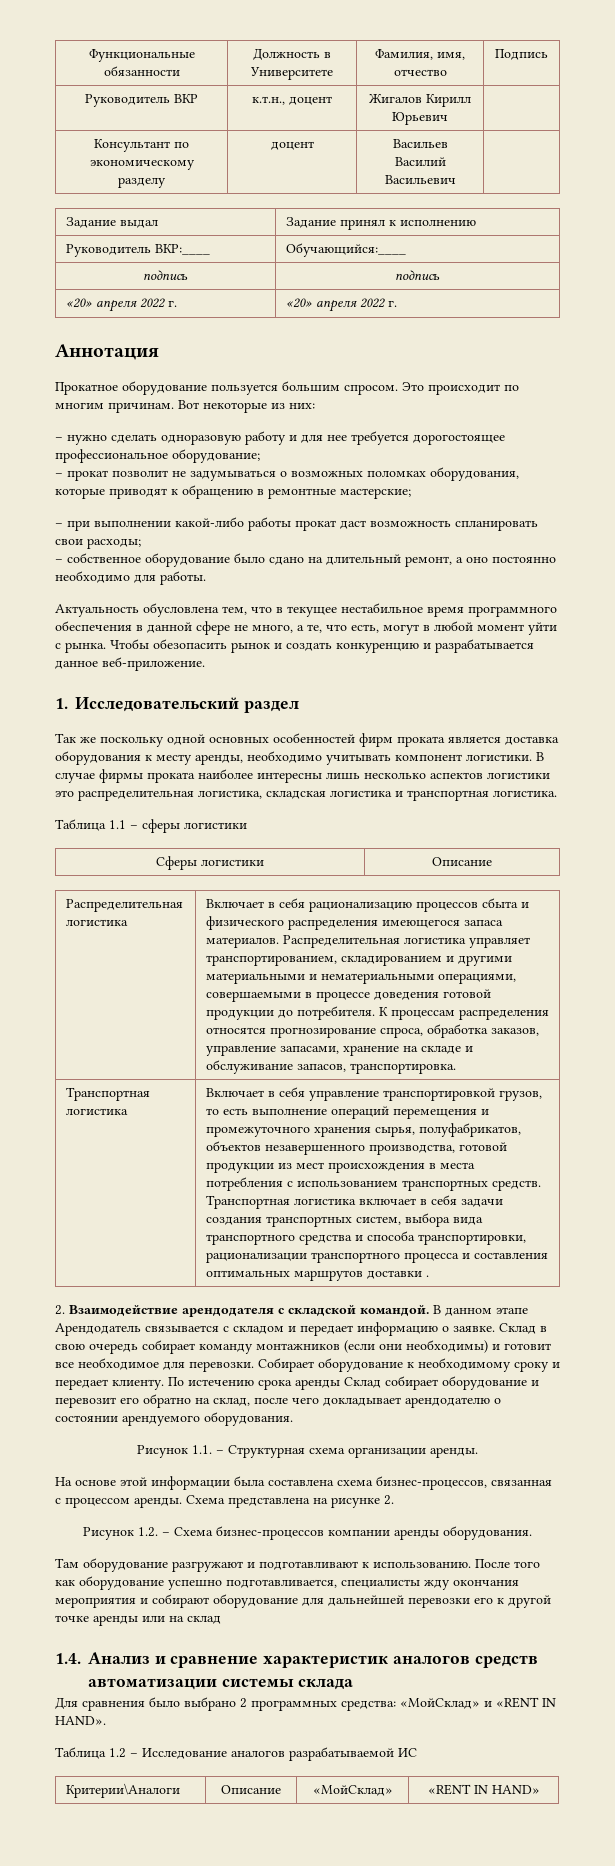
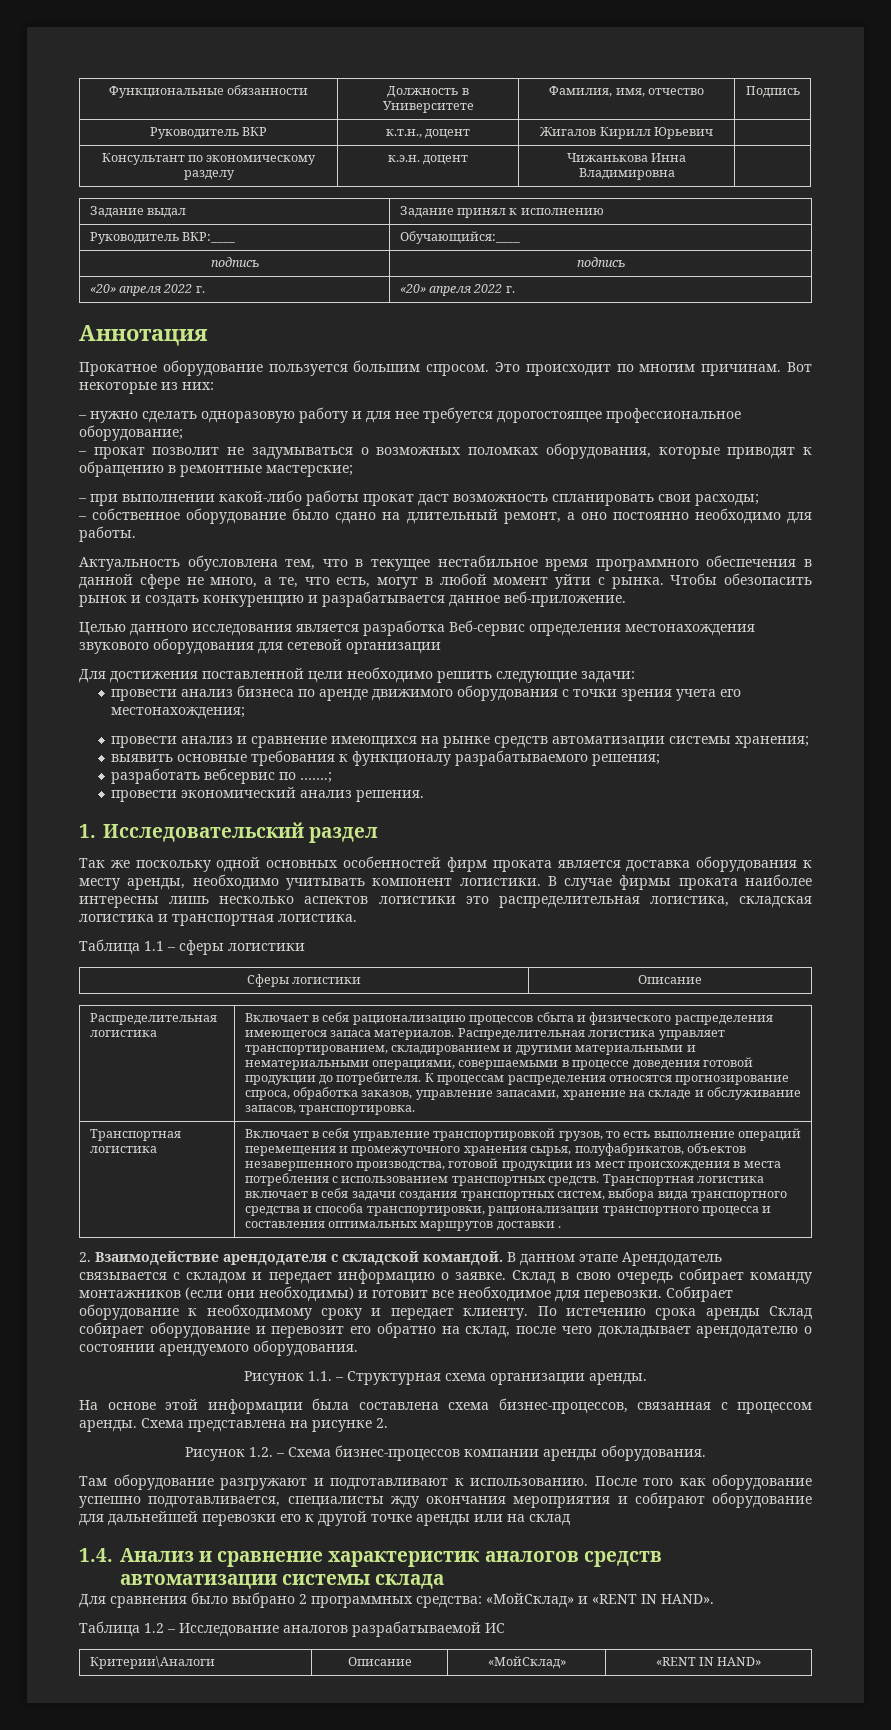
- Консультант по экономическому разделу | доцент | Васильев Василий Васильевич |
+ Консультант по экономическому разделу | к.э.н. доцент | Чижанькова Инна Владимировна |
+ Целью данного исследования является разработка Веб-сервис определения местонахождения звукового оборудования для сетевой организации
+ Для достижения поставленной цели необходимо решить следующие задачи:
+ провести анализ бизнеса по аренде движимого оборудования с точки зрения учета его местонахождения;
+ провести анализ и сравнение имеющихся на рынке средств автоматизации системы хранения;
+ выявить основные требования к функционалу разрабатываемого решения;
+ разработать вебсервис по …….;
+ провести экономический анализ решения.

